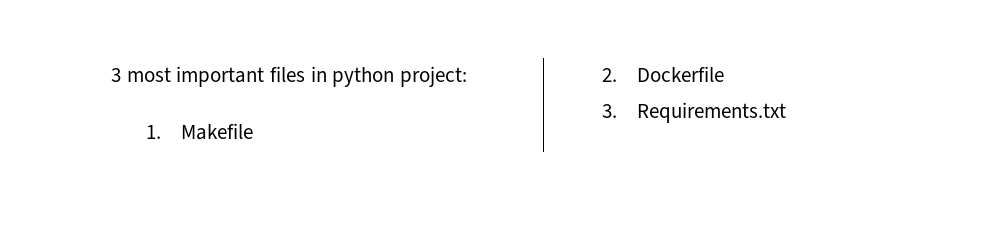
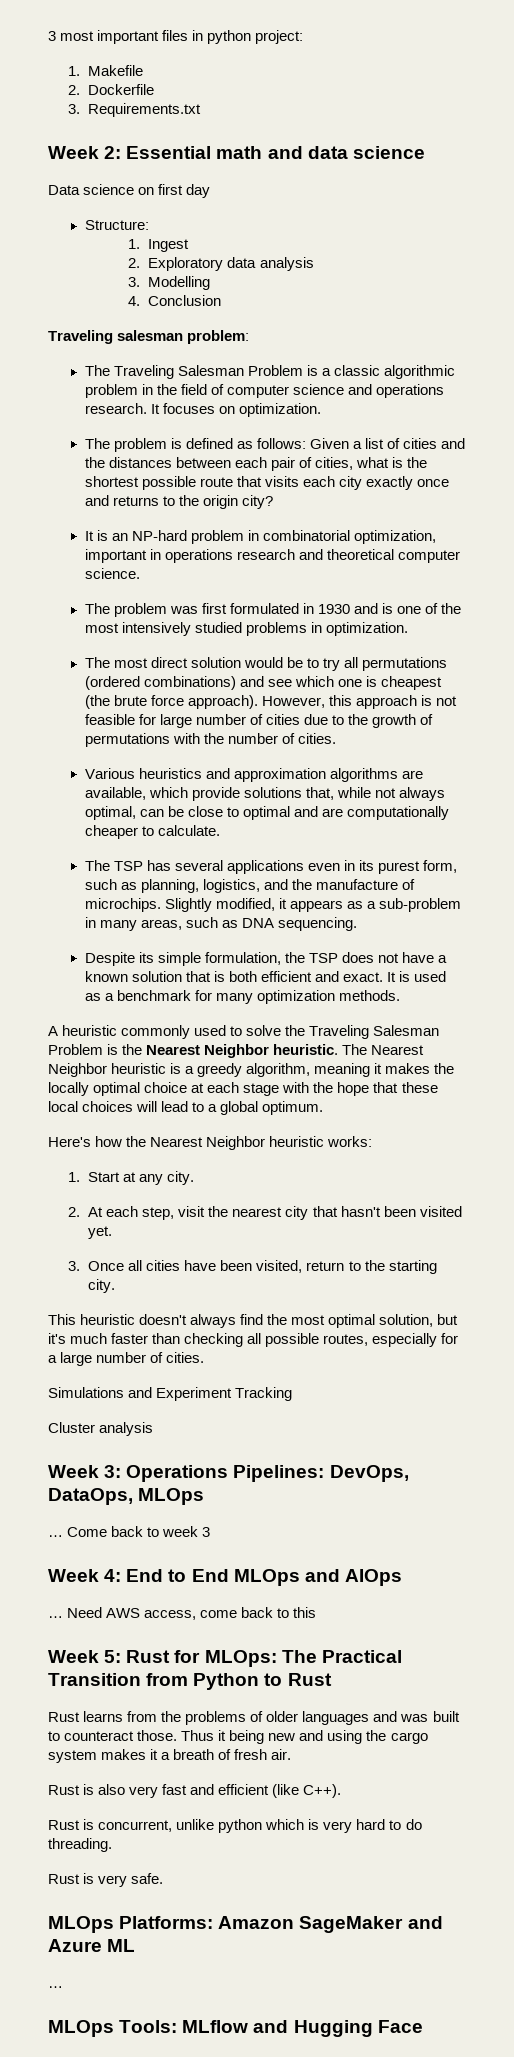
+ Week 2: Essential math and data science
+ Data science on first day
+ Structure:
+ 1. Ingest
+ 2. Exploratory data analysis
+ 3. Modelling
+ 4. Conclusion
+ Traveling salesman problem:
+ The Traveling Salesman Problem is a classic algorithmic problem in the field of computer science and operations research. It focuses on optimization.
+ The problem is defined as follows: Given a list of cities and the distances between each pair of cities, what is the shortest possible route that visits each city exactly once and returns to the origin city?
+ It is an NP-hard problem in combinatorial optimization, important in operations research and theoretical computer science.
+ The problem was first formulated in 1930 and is one of the most intensively studied problems in optimization.
+ The most direct solution would be to try all permutations (ordered combinations) and see which one is cheapest (the brute force approach). However, this approach is not feasible for large number of cities due to the growth of permutations with the number of cities.
+ Various heuristics and approximation algorithms are available, which provide solutions that, while not always optimal, can be close to optimal and are computationally cheaper to calculate.
+ The TSP has several applications even in its purest form, such as planning, logistics, and the manufacture of microchips. Slightly modified, it appears as a sub-problem in many areas, such as DNA sequencing.
+ Despite its simple formulation, the TSP does not have a known solution that is both efficient and exact. It is used as a benchmark for many optimization methods.
+ A heuristic commonly used to solve the Traveling Salesman Problem is the Nearest Neighbor heuristic. The Nearest Neighbor heuristic is a greedy algorithm, meaning it makes the locally optimal choice at each stage with the hope that these local choices will lead to a global optimum.
+ Here's how the Nearest Neighbor heuristic works:
+ 1. Start at any city.
+ 2. At each step, visit the nearest city that hasn't been visited yet.
+ 3. Once all cities have been visited, return to the starting city.
+ This heuristic doesn't always find the most optimal solution, but it's much faster than checking all possible routes, especially for a large number of cities.
+ Simulations and Experiment Tracking
+ Cluster analysis
+ Week 3: Operations Pipelines: DevOps, DataOps, MLOps
+ … Come back to week 3
+ Week 4: End to End MLOps and AIOps
+ … Need AWS access, come back to this
+ Week 5: Rust for MLOps: The Practical Transition from Python to Rust
+ Rust learns from the problems of older languages and was built to counteract those. Thus it being new and using the cargo system makes it a breath of fresh air.
+ Rust is also very fast and efficient (like C++).
+ Rust is concurrent, unlike python which is very hard to do threading.
+ Rust is very safe.
+ MLOps Platforms: Amazon SageMaker and Azure ML
+ …
+ MLOps Tools: MLflow and Hugging Face

